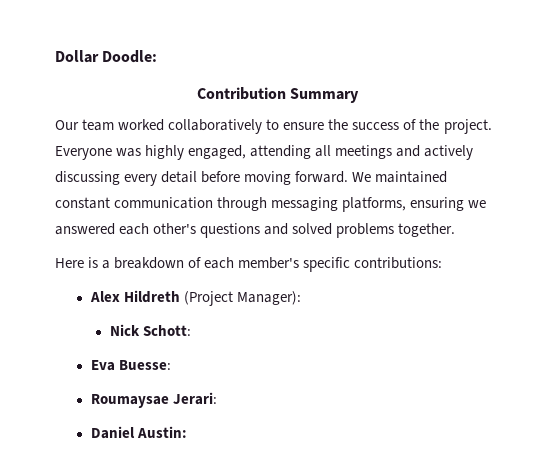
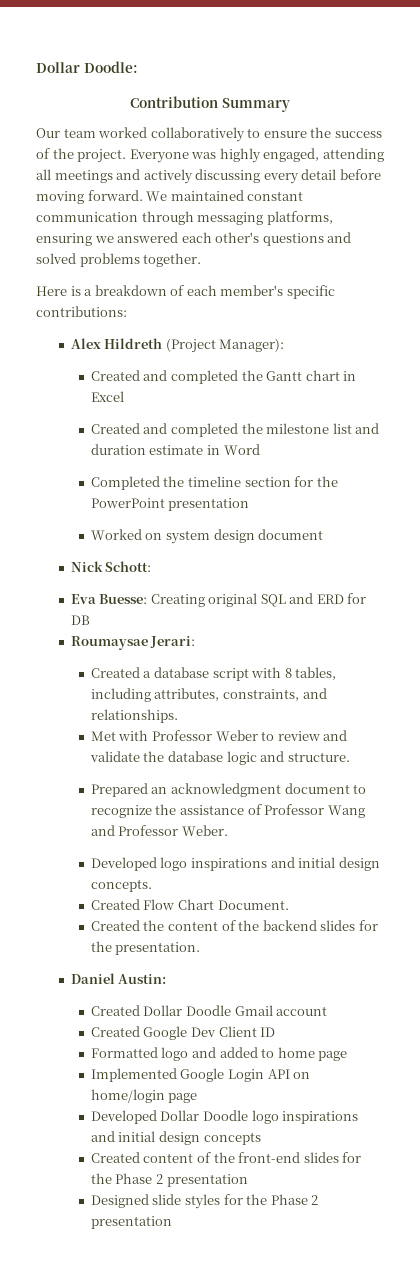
+ Created and completed the Gantt chart in Excel
+ Created and completed the milestone list and duration estimate in Word
+ Completed the timeline section for the PowerPoint presentation
+ Worked on system design document
  Nick Schott:
- Eva Buesse:
+ Eva Buesse: Creating original SQL and ERD for DB
  Roumaysae Jerari:
+ Created a database script with 8 tables, including attributes, constraints, and relationships.
+ Met with Professor Weber to review and validate the database logic and structure.
+ Prepared an acknowledgment document to recognize the assistance of Professor Wang and Professor Weber.
+ Developed logo inspirations and initial design concepts.
+ Created Flow Chart Document.
+ Created the content of the backend slides for the presentation.
  Daniel Austin:
+ Created Dollar Doodle Gmail account
+ Created Google Dev Client ID
+ Formatted logo and added to home page
+ Implemented Google Login API on home/login page
+ Developed Dollar Doodle logo inspirations and initial design concepts
+ Created content of the front-end slides for the Phase 2 presentation
+ Designed slide styles for the Phase 2 presentation

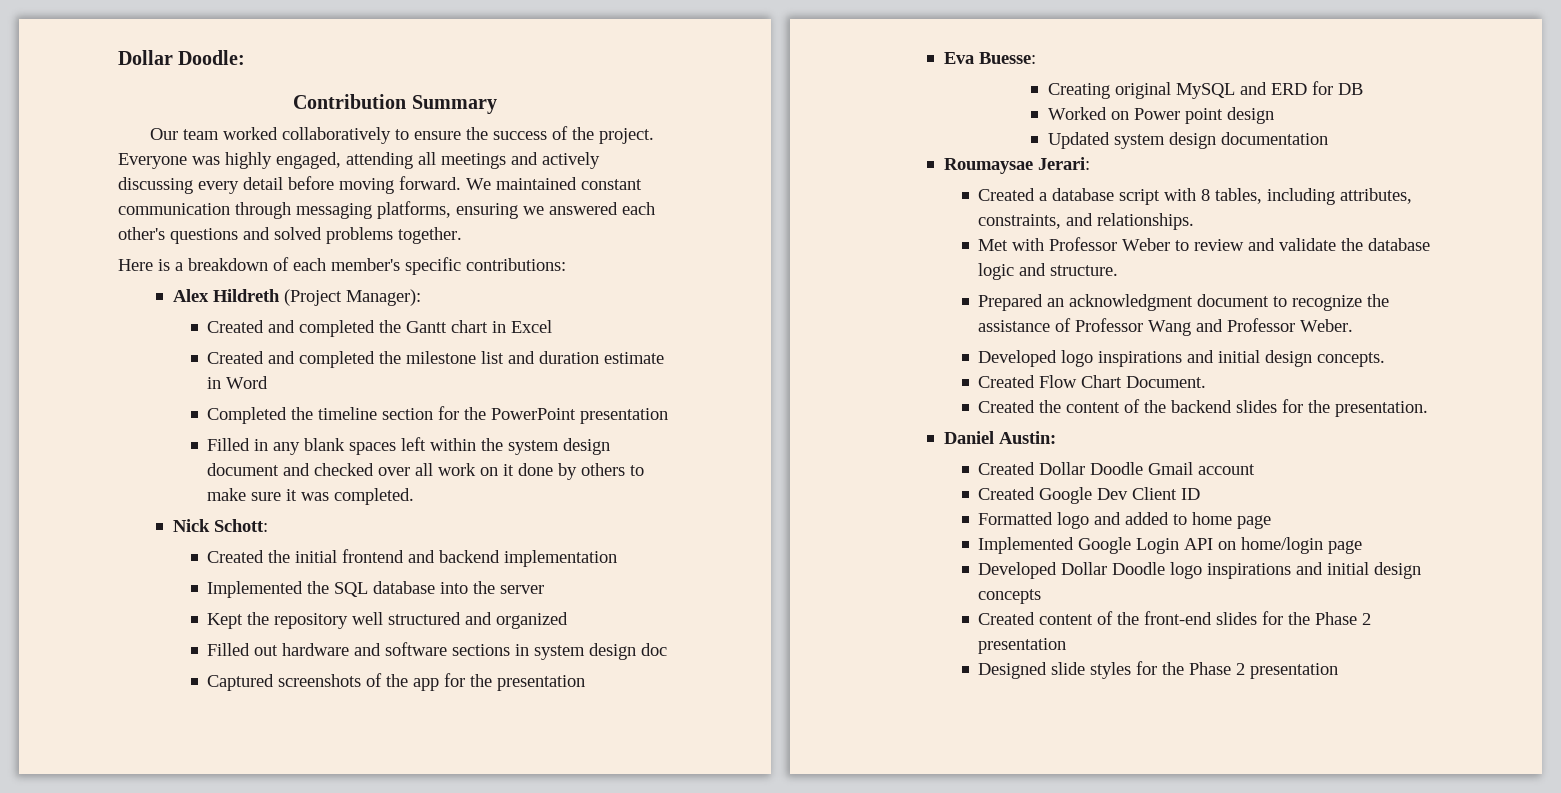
- Worked on system design document
+ Filled in any blank spaces left within the system design document and checked over all work on it done by others to make sure it was completed.
  Nick Schott:
+ Created the initial frontend and backend implementation
+ Implemented the SQL database into the server
+ Kept the repository well structured and organized
+ Filled out hardware and software sections in system design doc
+ Captured screenshots of the app for the presentation
- Eva Buesse: Creating original SQL and ERD for DB
+ Eva Buesse:
+ Creating original MySQL and ERD for DB
+ Worked on Power point design
+ Updated system design documentation

